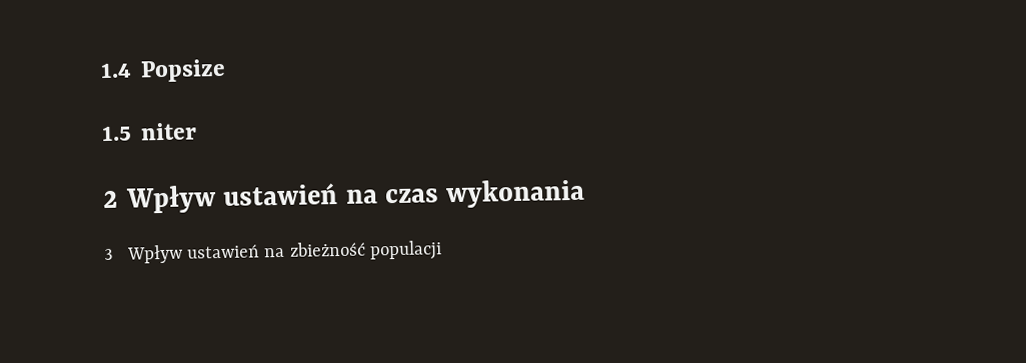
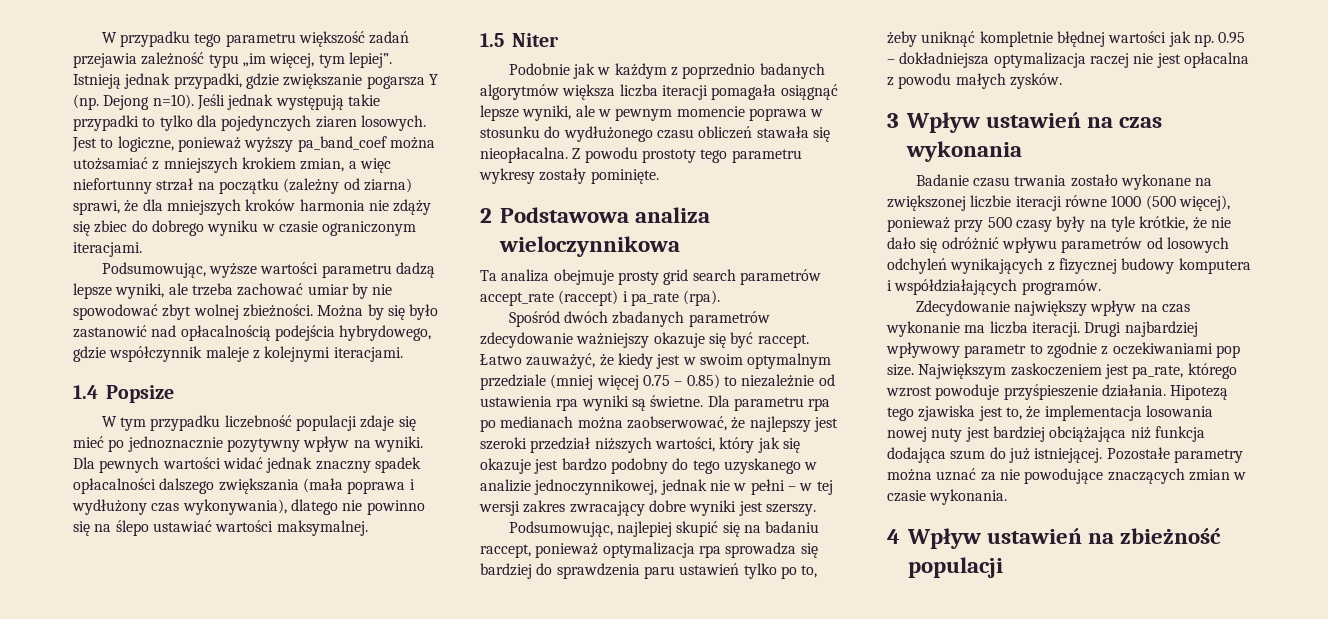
+ W przypadku tego parametru większość zadań przejawia zależność typu „im więcej, tym lepiej”. Istnieją jednak przypadki, gdzie zwiększanie pogarsza Y (np. Dejong n=10). Jeśli jednak występują takie przypadki to tylko dla pojedynczych ziaren losowych. Jest to logiczne, ponieważ wyższy pa_band_coef można utożsamiać z mniejszych krokiem zmian, a więc niefortunny strzał na początku (zależny od ziarna) sprawi, że dla mniejszych kroków harmonia nie zdąży się zbiec do dobrego wyniku w czasie ograniczonym iteracjami.
+ Podsumowując, wyższe wartości parametru dadzą lepsze wyniki, ale trzeba zachować umiar by nie spowodować zbyt wolnej zbieżności. Można by się było zastanowić nad opłacalnością podejścia hybrydowego, gdzie współczynnik maleje z kolejnymi iteracjami.
  1.4 Popsize
- 1.5 niter
- 2 Wpływ ustawień na czas wykonania
+ W tym przypadku liczebność populacji zdaje się mieć po jednoznacznie pozytywny wpływ na wyniki. Dla pewnych wartości widać jednak znaczny spadek opłacalności dalszego zwiększania (mała poprawa i wydłużony czas wykonywania), dlatego nie powinno się na ślepo ustawiać wartości maksymalnej.
+ 1.5 Niter
+ Podobnie jak w każdym z poprzednio badanych algorytmów większa liczba iteracji pomagała osiągnąć lepsze wyniki, ale w pewnym momencie poprawa w stosunku do wydłużonego czasu obliczeń stawała się nieopłacalna. Z powodu prostoty tego parametru wykresy zostały pominięte.
+ 2 Podstawowa analiza wieloczynnikowa
+ Ta analiza obejmuje prosty grid search parametrów accept_rate (raccept) i pa_rate (rpa).
+ Spośród dwóch zbadanych parametrów zdecydowanie ważniejszy okazuje się być raccept. Łatwo zauważyć, że kiedy jest w swoim optymalnym przedziale (mniej więcej 0.75 – 0.85) to niezależnie od ustawienia rpa wyniki są świetne. Dla parametru rpa po medianach można zaobserwować, że najlepszy jest szeroki przedział niższych wartości, który jak się okazuje jest bardzo podobny do tego uzyskanego w analizie jednoczynnikowej, jednak nie w pełni – w tej wersji zakres zwracający dobre wyniki jest szerszy.
+ Podsumowując, najlepiej skupić się na badaniu raccept, ponieważ optymalizacja rpa sprowadza się bardziej do sprawdzenia paru ustawień tylko po to, żeby uniknąć kompletnie błędnej wartości jak np. 0.95 – dokładniejsza optymalizacja raczej nie jest opłacalna z powodu małych zysków.
+ 3 Wpływ ustawień na czas wykonania
- 3 Wpływ ustawień na zbieżność populacji
+ Badanie czasu trwania zostało wykonane na zwiększonej liczbie iteracji równe 1000 (500 więcej), ponieważ przy 500 czasy były na tyle krótkie, że nie dało się odróżnić wpływu parametrów od losowych odchyleń wynikających z fizycznej budowy komputera i współdziałających programów.
+ Zdecydowanie największy wpływ na czas wykonanie ma liczba iteracji. Drugi najbardziej wpływowy parametr to zgodnie z oczekiwaniami pop size. Największym zaskoczeniem jest pa_rate, którego wzrost powoduje przyśpieszenie działania. Hipotezą tego zjawiska jest to, że implementacja losowania nowej nuty jest bardziej obciążająca niż funkcja dodająca szum do już istniejącej. Pozostałe parametry można uznać za nie powodujące znaczących zmian w czasie wykonania.
+ 4 Wpływ ustawień na zbieżność populacji

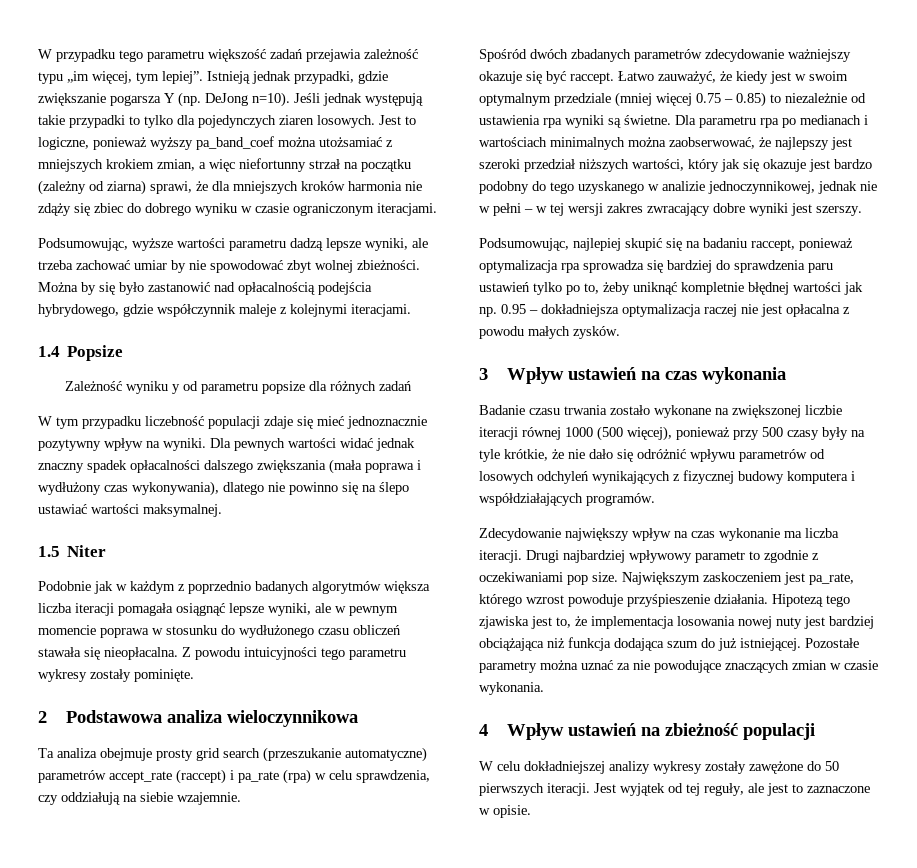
- Istnieją jednak przypadki, gdzie zwiększanie pogarsza Y (np. Dejong n=10).
+ Istnieją jednak przypadki, gdzie zwiększanie pogarsza Y (np. DeJong n=10).
+ Zależność wyniku y od parametru popsize dla różnych zadań
- W tym przypadku liczebność populacji zdaje się mieć po jednoznacznie pozytywny wpływ na wyniki.
+ W tym przypadku liczebność populacji zdaje się mieć jednoznacznie pozytywny wpływ na wyniki.
- Z powodu prostoty tego parametru wykresy zostały pominięte.
+ Z powodu intuicyjności tego parametru wykresy zostały pominięte.
- Ta analiza obejmuje prosty grid search parametrów accept_rate (raccept) i pa_rate (rpa).
+ Ta analiza obejmuje prosty grid search (przeszukanie automatyczne) parametrów accept_rate (raccept) i pa_rate (rpa) w celu sprawdzenia, czy oddziałują na siebie wzajemnie.
- Dla parametru rpa po medianach można zaobserwować, że najlepszy jest szeroki przedział niższych wartości, który jak się okazuje jest bardzo podobny do tego uzyskanego w analizie jednoczynnikowej, jednak nie w pełni – w tej wersji zakres zwracający dobre wyniki jest szerszy.
+ Dla parametru rpa po medianach i wartościach minimalnych można zaobserwować, że najlepszy jest szeroki przedział niższych wartości, który jak się okazuje jest bardzo podobny do tego uzyskanego w analizie jednoczynnikowej, jednak nie w pełni – w tej wersji zakres zwracający dobre wyniki jest szerszy.
- Badanie czasu trwania zostało wykonane na zwiększonej liczbie iteracji równe 1000 (500 więcej), ponieważ przy 500 czasy były na tyle krótkie, że nie dało się odróżnić wpływu parametrów od losowych odchyleń wynikających z fizycznej budowy komputera i współdziałających programów.
+ Badanie czasu trwania zostało wykonane na zwiększonej liczbie iteracji równej 1000 (500 więcej), ponieważ przy 500 czasy były na tyle krótkie, że nie dało się odróżnić wpływu parametrów od losowych odchyleń wynikających z fizycznej budowy komputera i współdziałających programów.
+ W celu dokładniejszej analizy wykresy zostały zawężone do 50 pierwszych iteracji. Jest wyjątek od tej reguły, ale jest to zaznaczone w opisie.

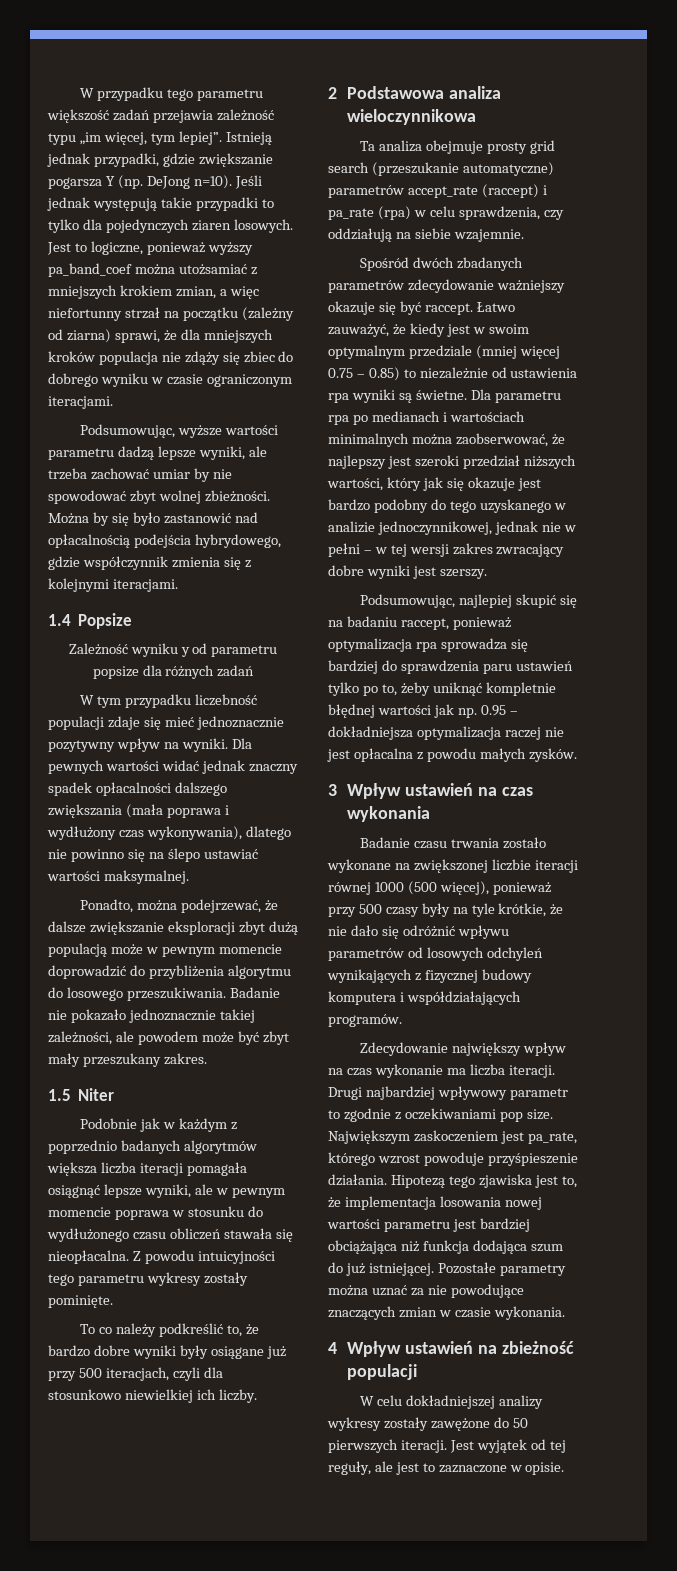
- Jest to logiczne, ponieważ wyższy pa_band_coef można utożsamiać z mniejszych krokiem zmian, a więc niefortunny strzał na początku (zależny od ziarna) sprawi, że dla mniejszych kroków harmonia nie zdąży się zbiec do dobrego wyniku w czasie ograniczonym iteracjami.
+ Jest to logiczne, ponieważ wyższy pa_band_coef można utożsamiać z mniejszych krokiem zmian, a więc niefortunny strzał na początku (zależny od ziarna) sprawi, że dla mniejszych kroków populacja nie zdąży się zbiec do dobrego wyniku w czasie ograniczonym iteracjami.
- Można by się było zastanowić nad opłacalnością podejścia hybrydowego, gdzie współczynnik maleje z kolejnymi iteracjami.
+ Można by się było zastanowić nad opłacalnością podejścia hybrydowego, gdzie współczynnik zmienia się z kolejnymi iteracjami.
+ Ponadto, można podejrzewać, że dalsze zwiększanie eksploracji zbyt dużą populacją może w pewnym momencie doprowadzić do przybliżenia algorytmu do losowego przeszukiwania. Badanie nie pokazało jednoznacznie takiej zależności, ale powodem może być zbyt mały przeszukany zakres.
+ To co należy podkreślić to, że bardzo dobre wyniki były osiągane już przy 500 iteracjach, czyli dla stosunkowo niewielkiej ich liczby.
- Hipotezą tego zjawiska jest to, że implementacja losowania nowej nuty jest bardziej obciążająca niż funkcja dodająca szum do już istniejącej.
+ Hipotezą tego zjawiska jest to, że implementacja losowania nowej wartości parametru jest bardziej obciążająca niż funkcja dodająca szum do już istniejącej.

